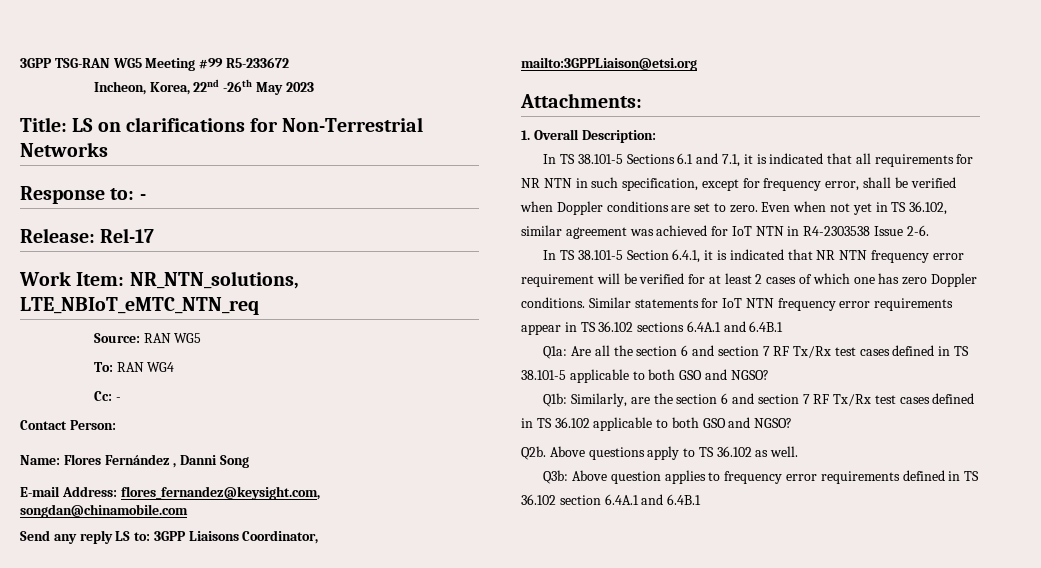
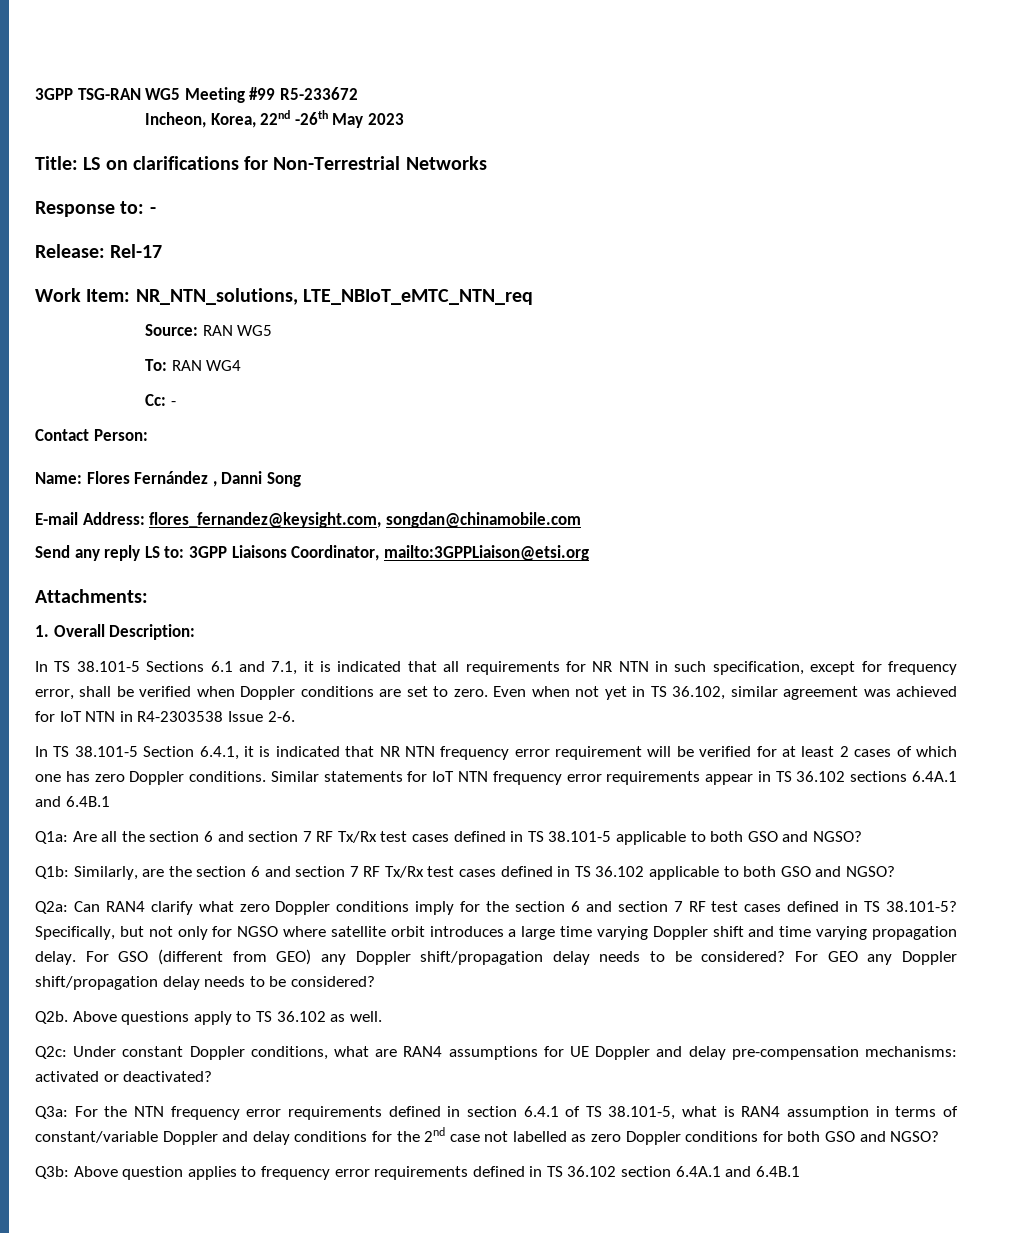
+ Q2a: Can RAN4 clarify what zero Doppler conditions imply for the section 6 and section 7 RF test cases defined in TS 38.101-5? Specifically, but not only for NGSO where satellite orbit introduces a large time varying Doppler shift and time varying propagation delay. For GSO (different from GEO) any Doppler shift/propagation delay needs to be considered? For GEO any Doppler shift/propagation delay needs to be considered?
+ Q2c: Under constant Doppler conditions, what are RAN4 assumptions for UE Doppler and delay pre-compensation mechanisms: activated or deactivated?
+ Q3a: For the NTN frequency error requirements defined in section 6.4.1 of TS 38.101-5, what is RAN4 assumption in terms of constant/variable Doppler and delay conditions for the 2nd case not labelled as zero Doppler conditions for both GSO and NGSO?

